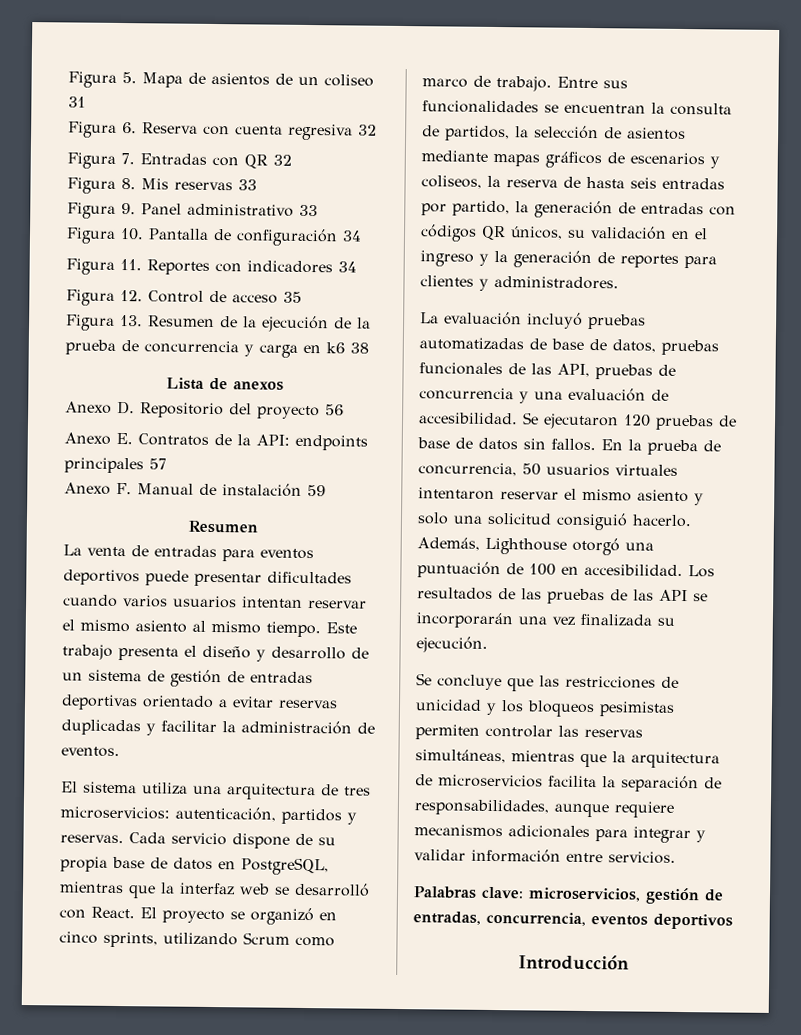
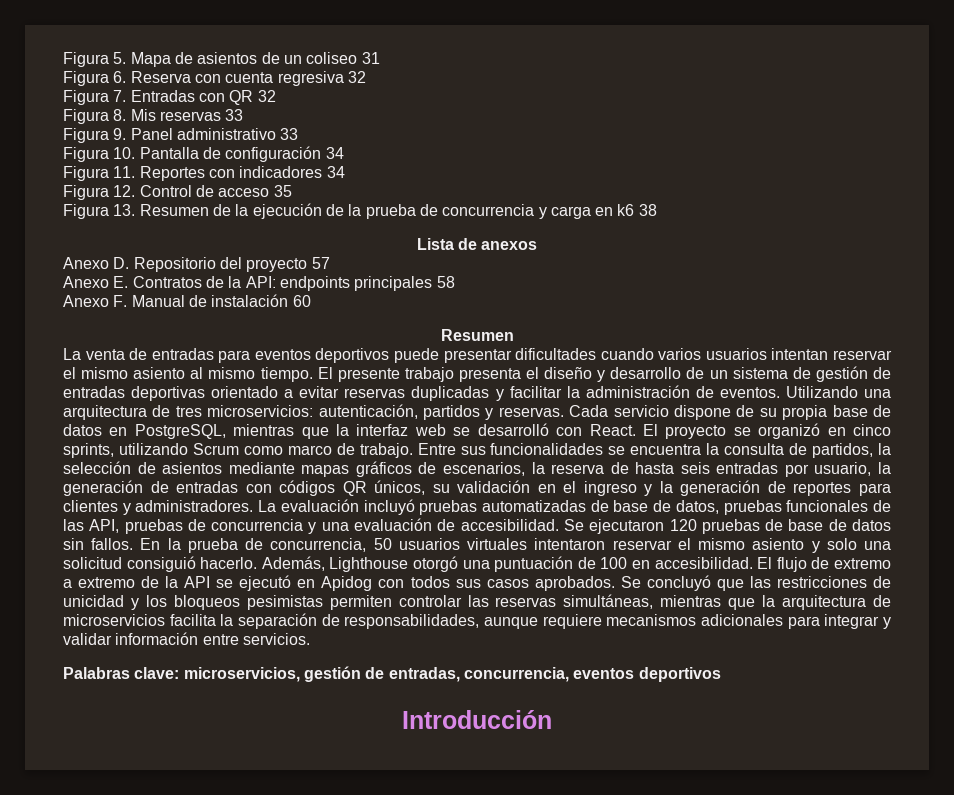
- Anexo D. Repositorio del proyecto 56
+ Anexo D. Repositorio del proyecto 57
- Anexo E. Contratos de la API: endpoints principales 57
+ Anexo E. Contratos de la API: endpoints principales 58
- Anexo F. Manual de instalación 59
+ Anexo F. Manual de instalación 60
- Este trabajo presenta el diseño y desarrollo de un sistema de gestión de entradas deportivas orientado a evitar reservas duplicadas y facilitar la administración de eventos.
- El sistema utiliza una arquitectura de tres microservicios: autenticación, partidos y reservas.
+ El presente trabajo presenta el diseño y desarrollo de un sistema de gestión de entradas deportivas orientado a evitar reservas duplicadas y facilitar la administración de eventos. Utilizando una arquitectura de tres microservicios: autenticación, partidos y reservas.
- Entre sus funcionalidades se encuentran la consulta de partidos, la selección de asientos mediante mapas gráficos de escenarios y coliseos, la reserva de hasta seis entradas por partido, la generación de entradas con códigos QR únicos, su validación en el ingreso y la generación de reportes para clientes y administradores.
- La evaluación incluyó pruebas automatizadas de base de datos, pruebas funcionales de las API, pruebas de concurrencia y una evaluación de accesibilidad.
+ Entre sus funcionalidades se encuentra la consulta de partidos, la selección de asientos mediante mapas gráficos de escenarios, la reserva de hasta seis entradas por usuario, la generación de entradas con códigos QR únicos, su validación en el ingreso y la generación de reportes para clientes y administradores. La evaluación incluyó pruebas automatizadas de base de datos, pruebas funcionales de las API, pruebas de concurrencia y una evaluación de accesibilidad.
- Los resultados de las pruebas de las API se incorporarán una vez finalizada su ejecución.
- Se concluye que las restricciones de unicidad y los bloqueos pesimistas permiten controlar las reservas simultáneas, mientras que la arquitectura de microservicios facilita la separación de responsabilidades, aunque requiere mecanismos adicionales para integrar y validar información entre servicios.
+ El flujo de extremo a extremo de la API se ejecutó en Apidog con todos sus casos aprobados. Se concluyó que las restricciones de unicidad y los bloqueos pesimistas permiten controlar las reservas simultáneas, mientras que la arquitectura de microservicios facilita la separación de responsabilidades, aunque requiere mecanismos adicionales para integrar y validar información entre servicios.

